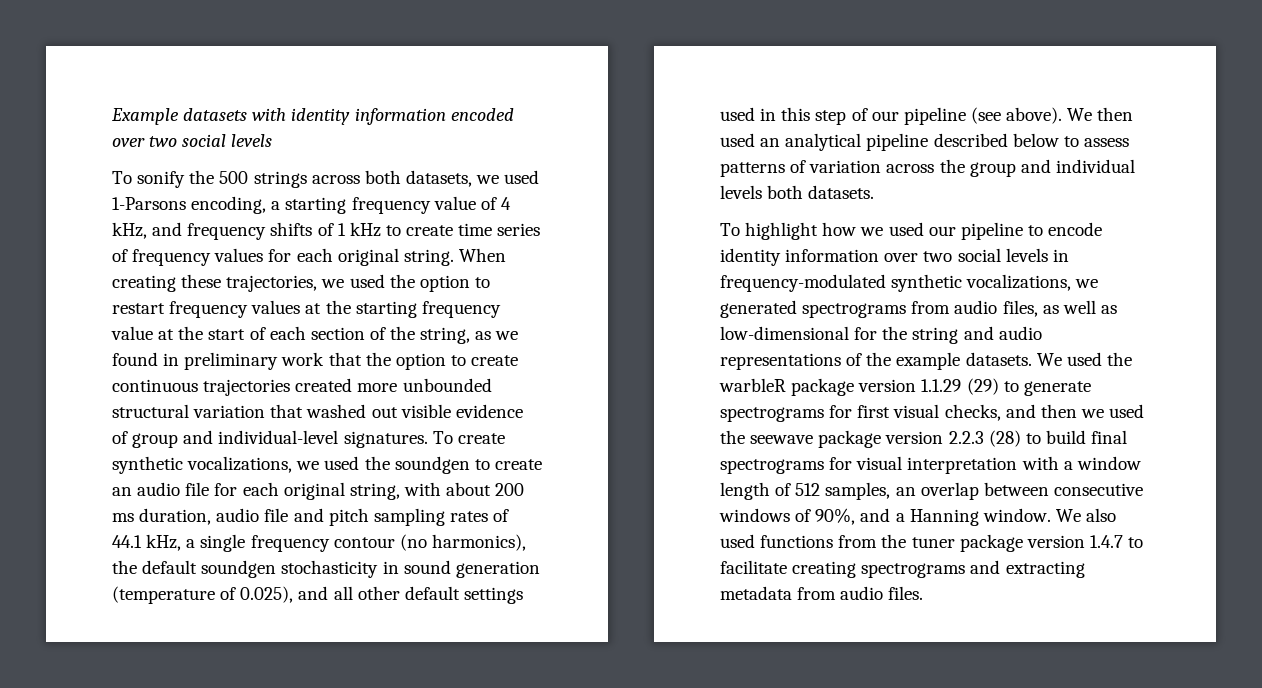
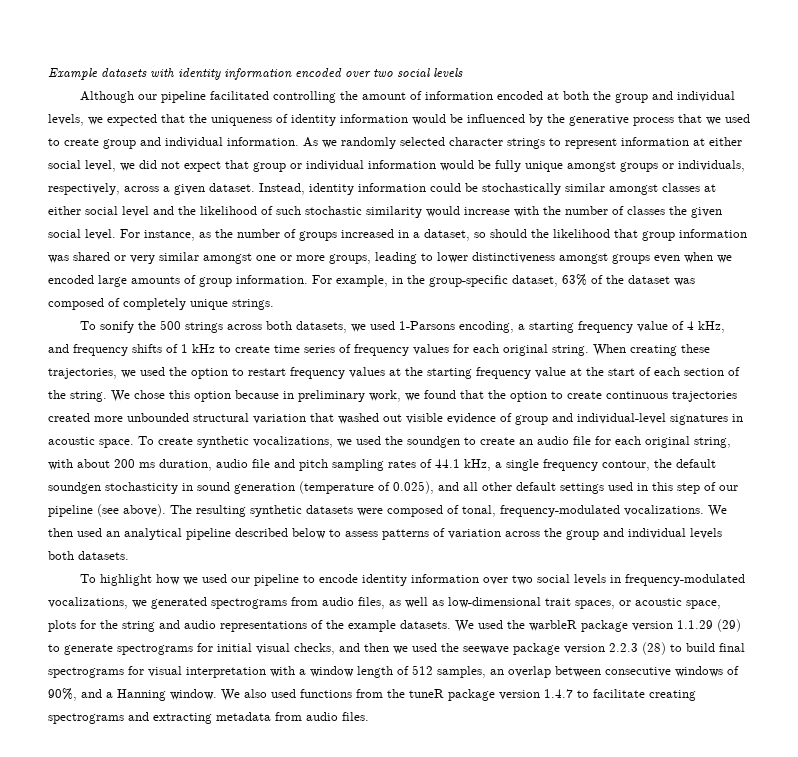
+ Although our pipeline facilitated controlling the amount of information encoded at both the group and individual levels, we expected that the uniqueness of identity information would be influenced by the generative process that we used to create group and individual information. As we randomly selected character strings to represent information at either social level, we did not expect that group or individual information would be fully unique amongst groups or individuals, respectively, across a given dataset. Instead, identity information could be stochastically similar amongst classes at either social level and the likelihood of such stochastic similarity would increase with the number of classes the given social level. For instance, as the number of groups increased in a dataset, so should the likelihood that group information was shared or very similar amongst one or more groups, leading to lower distinctiveness amongst groups even when we encoded large amounts of group information. For example, in the group-specific dataset, 63% of the dataset was composed of completely unique strings.
- When creating these trajectories, we used the option to restart frequency values at the starting frequency value at the start of each section of the string, as we found in preliminary work that the option to create continuous trajectories created more unbounded structural variation that washed out visible evidence of group and individual-level signatures.
+ When creating these trajectories, we used the option to restart frequency values at the starting frequency value at the start of each section of the string. We chose this option because in preliminary work, we found that the option to create continuous trajectories created more unbounded structural variation that washed out visible evidence of group and individual-level signatures in acoustic space.
- To create synthetic vocalizations, we used the soundgen to create an audio file for each original string, with about 200 ms duration, audio file and pitch sampling rates of 44.1 kHz, a single frequency contour (no harmonics), the default soundgen stochasticity in sound generation (temperature of 0.025), and all other default settings used in this step of our pipeline (see above).
+ To create synthetic vocalizations, we used the soundgen to create an audio file for each original string, with about 200 ms duration, audio file and pitch sampling rates of 44.1 kHz, a single frequency contour, the default soundgen stochasticity in sound generation (temperature of 0.025), and all other default settings used in this step of our pipeline (see above).
+ The resulting synthetic datasets were composed of tonal, frequency-modulated vocalizations.
- To highlight how we used our pipeline to encode identity information over two social levels in frequency-modulated synthetic vocalizations, we generated spectrograms from audio files, as well as low-dimensional for the string and audio representations of the example datasets.
+ To highlight how we used our pipeline to encode identity information over two social levels in frequency-modulated vocalizations, we generated spectrograms from audio files, as well as low-dimensional trait spaces, or acoustic space, plots for the string and audio representations of the example datasets.
- We used the warbleR package version 1.1.29 (29) to generate spectrograms for first visual checks, and then we used the seewave package version 2.2.3 (28) to build final spectrograms for visual interpretation with a window length of 512 samples, an overlap between consecutive windows of 90%, and a Hanning window.
+ We used the warbleR package version 1.1.29 (29) to generate spectrograms for initial visual checks, and then we used the seewave package version 2.2.3 (28) to build final spectrograms for visual interpretation with a window length of 512 samples, an overlap between consecutive windows of 90%, and a Hanning window.
- We also used functions from the tuner package version 1.4.7 to facilitate creating spectrograms and extracting metadata from audio files.
+ We also used functions from the tuneR package version 1.4.7 to facilitate creating spectrograms and extracting metadata from audio files.

